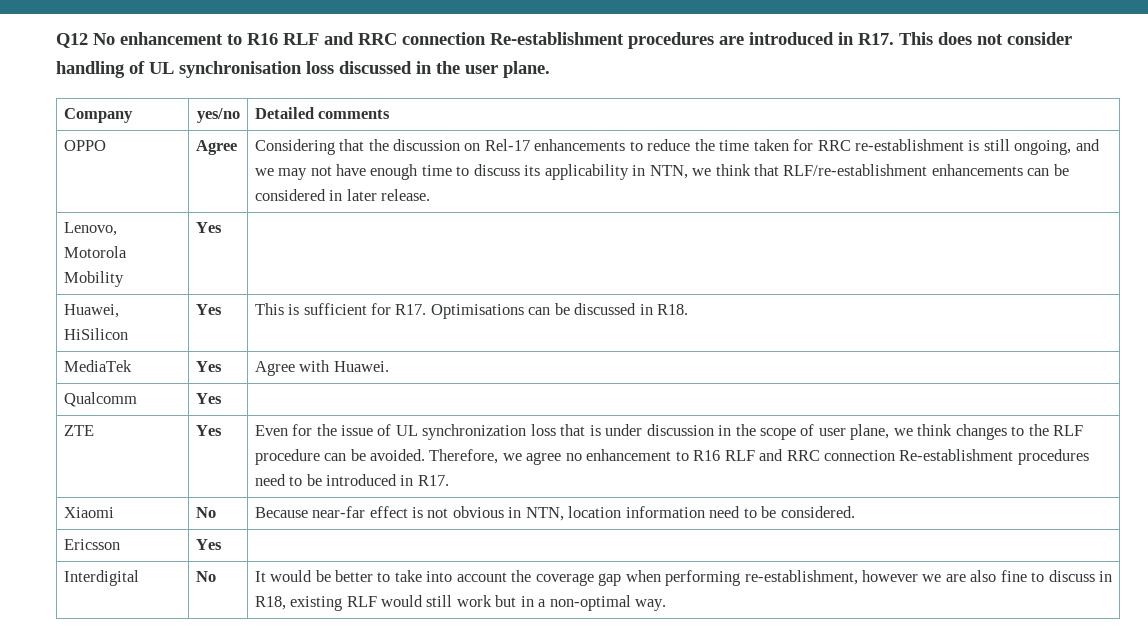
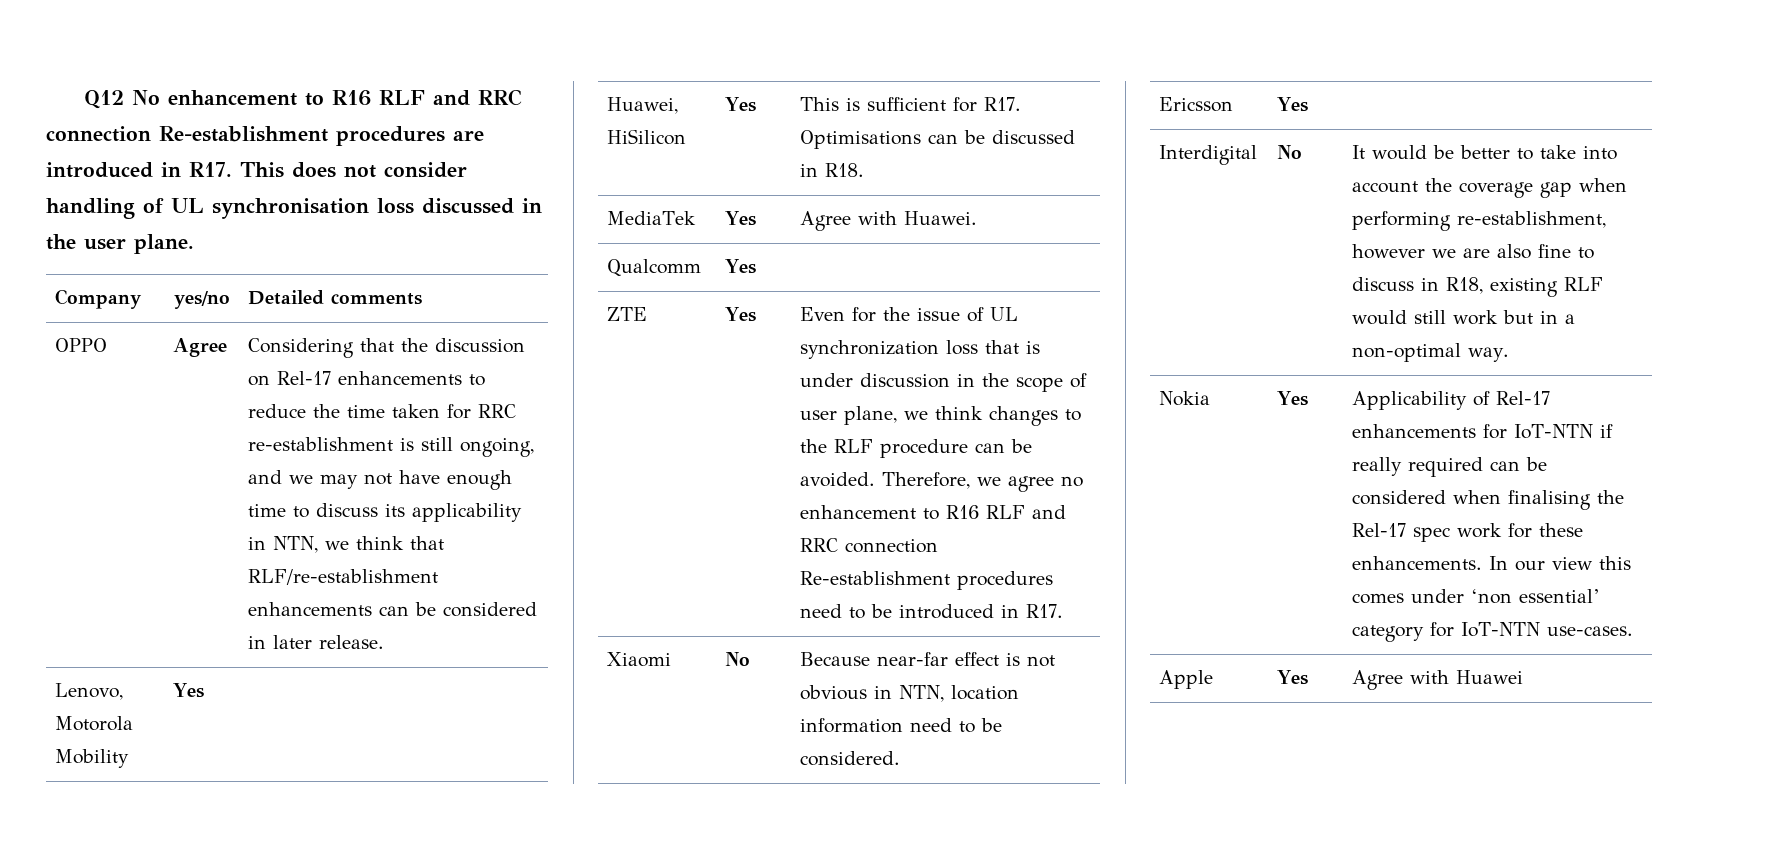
+ Nokia | Yes | Applicability of Rel-17 enhancements for IoT-NTN if really required can be considered when finalising the Rel-17 spec work for these enhancements. In our view this comes under ‘non essential’ category for IoT-NTN use-cases.
+ Apple | Yes | Agree with Huawei

